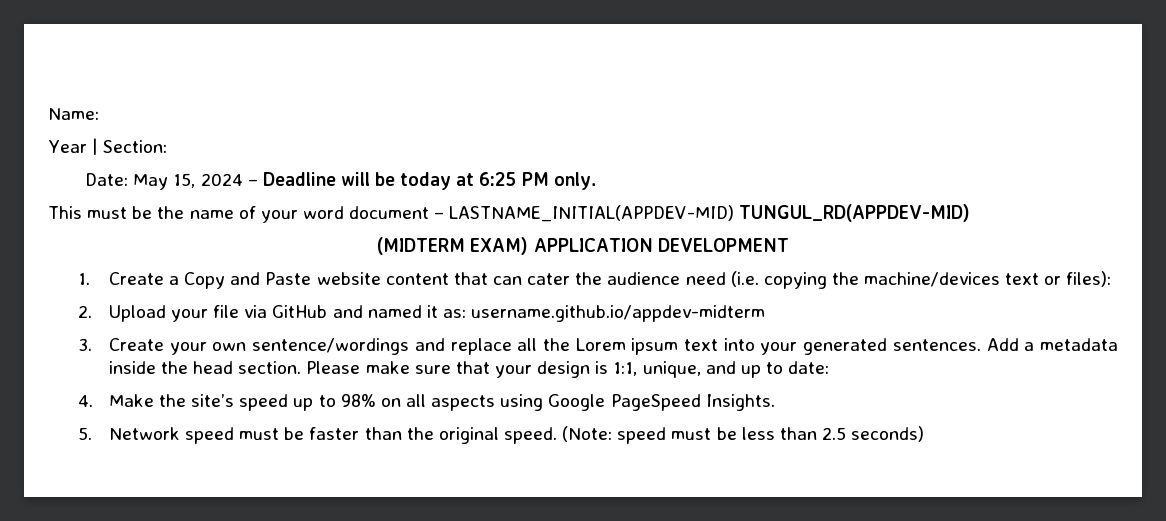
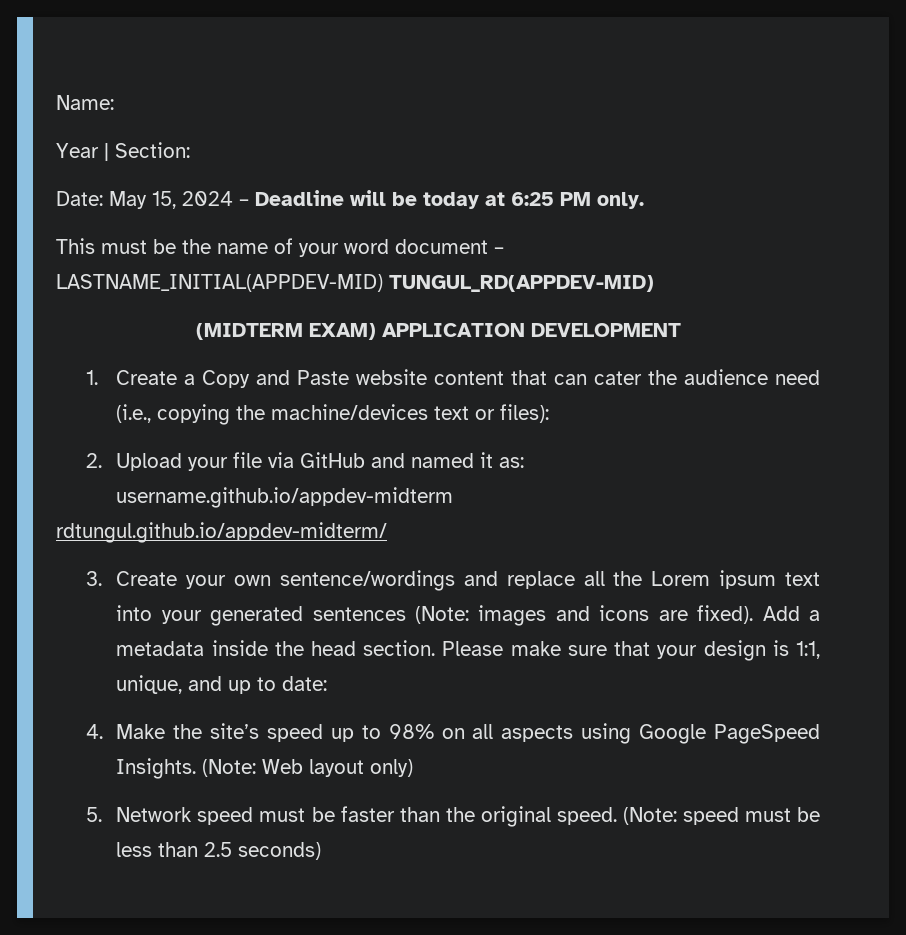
- 1. Create a Copy and Paste website content that can cater the audience need (i.e. copying the machine/devices text or files):
+ 1. Create a Copy and Paste website content that can cater the audience need (i.e., copying the machine/devices text or files):
+ rdtungul.github.io/appdev-midterm/
- 3. Create your own sentence/wordings and replace all the Lorem ipsum text into your generated sentences.
+ 3. Create your own sentence/wordings and replace all the Lorem ipsum text into your generated sentences (Note: images and icons are fixed).
+ (Note: Web layout only)

